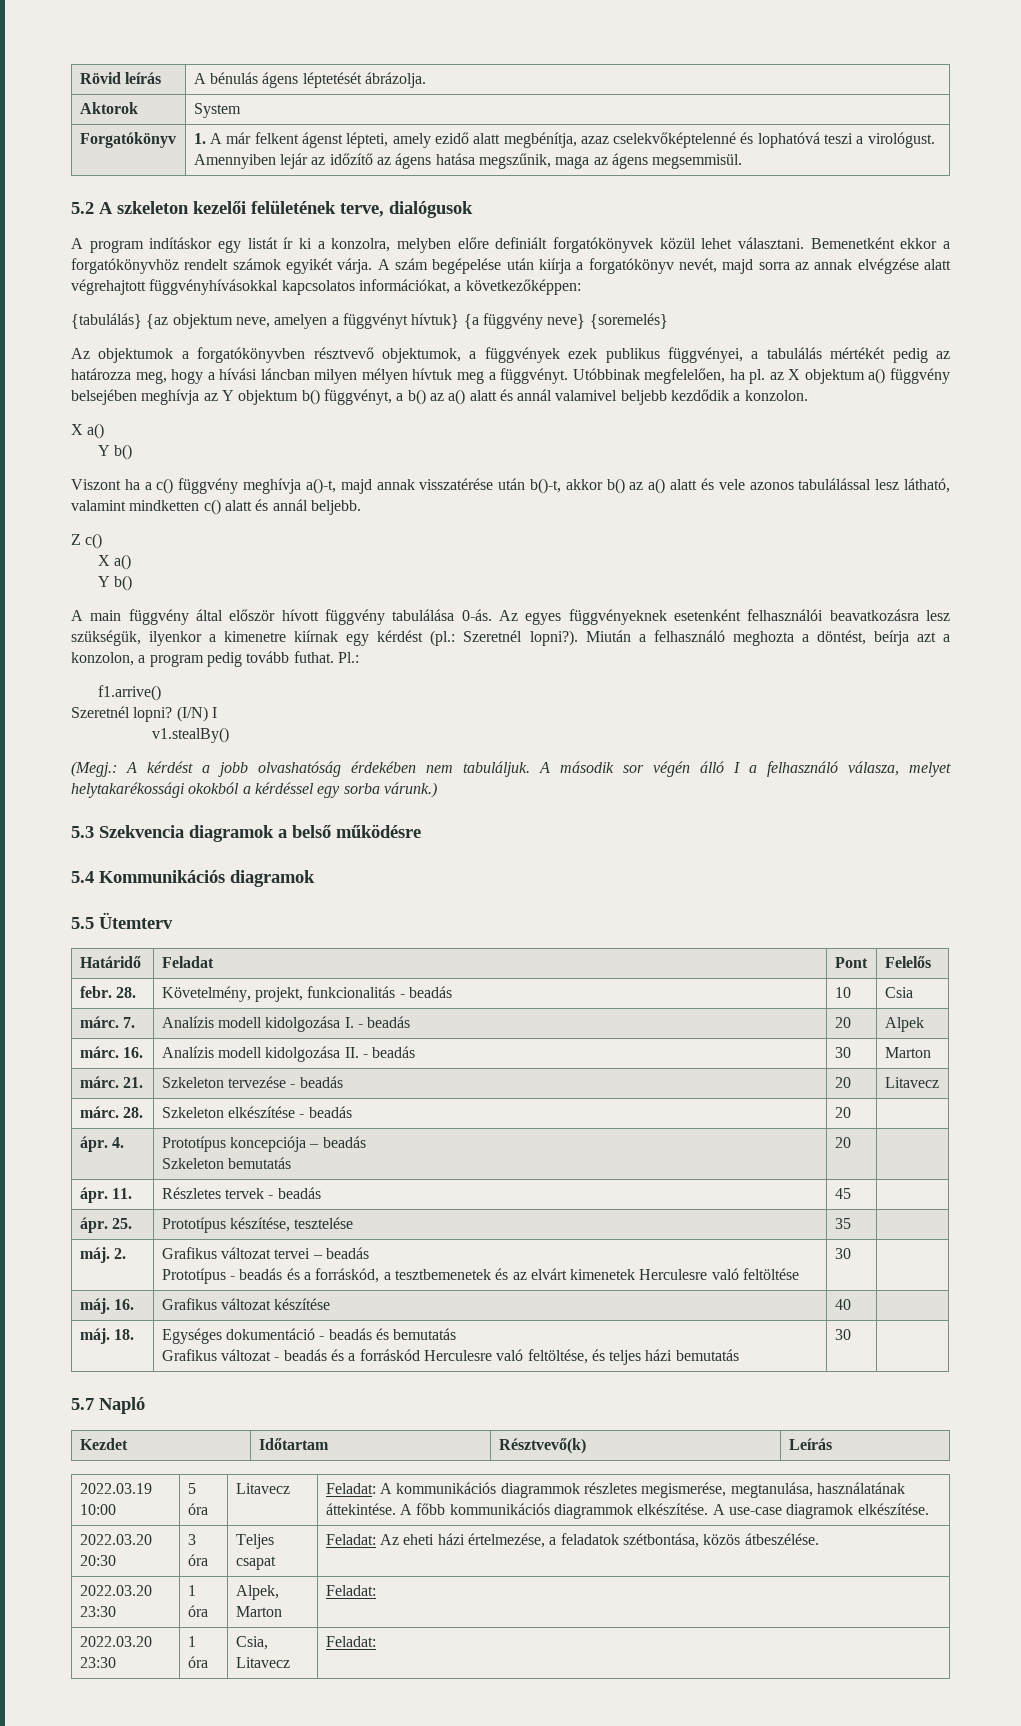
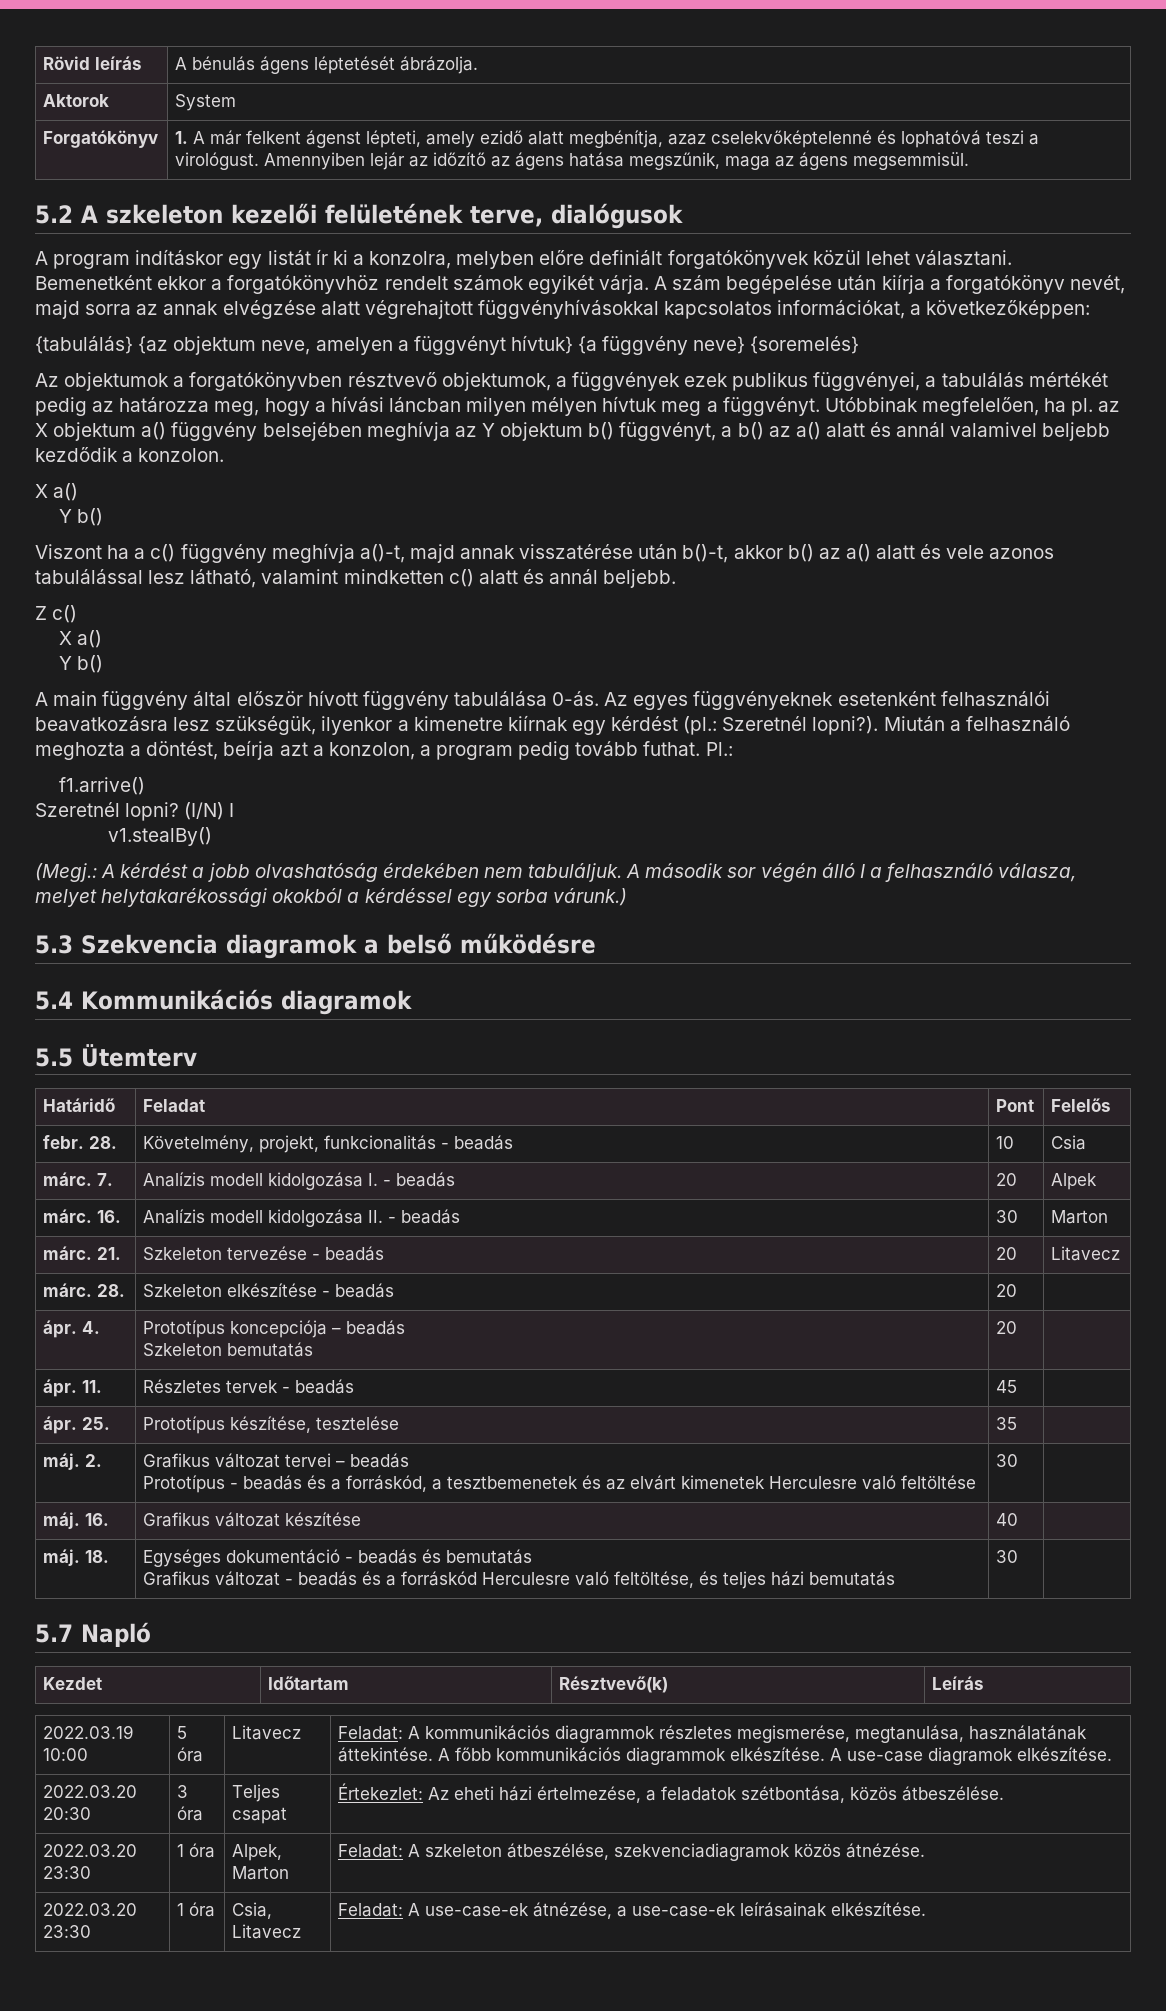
- 2022.03.20 20:30 | 3 óra | Teljes csapat | Feladat: Az eheti házi értelmezése, a feladatok szétbontása, közös átbeszélése.
+ 2022.03.20 20:30 | 3 óra | Teljes csapat | Értekezlet: Az eheti házi értelmezése, a feladatok szétbontása, közös átbeszélése.
- 2022.03.20 23:30 | 1 óra | Alpek, Marton | Feladat:
+ 2022.03.20 23:30 | 1 óra | Alpek, Marton | Feladat: A szkeleton átbeszélése, szekvenciadiagramok közös átnézése.
- 2022.03.20 23:30 | 1 óra | Csia, Litavecz | Feladat:
+ 2022.03.20 23:30 | 1 óra | Csia, Litavecz | Feladat: A use-case-ek átnézése, a use-case-ek leírásainak elkészítése.

